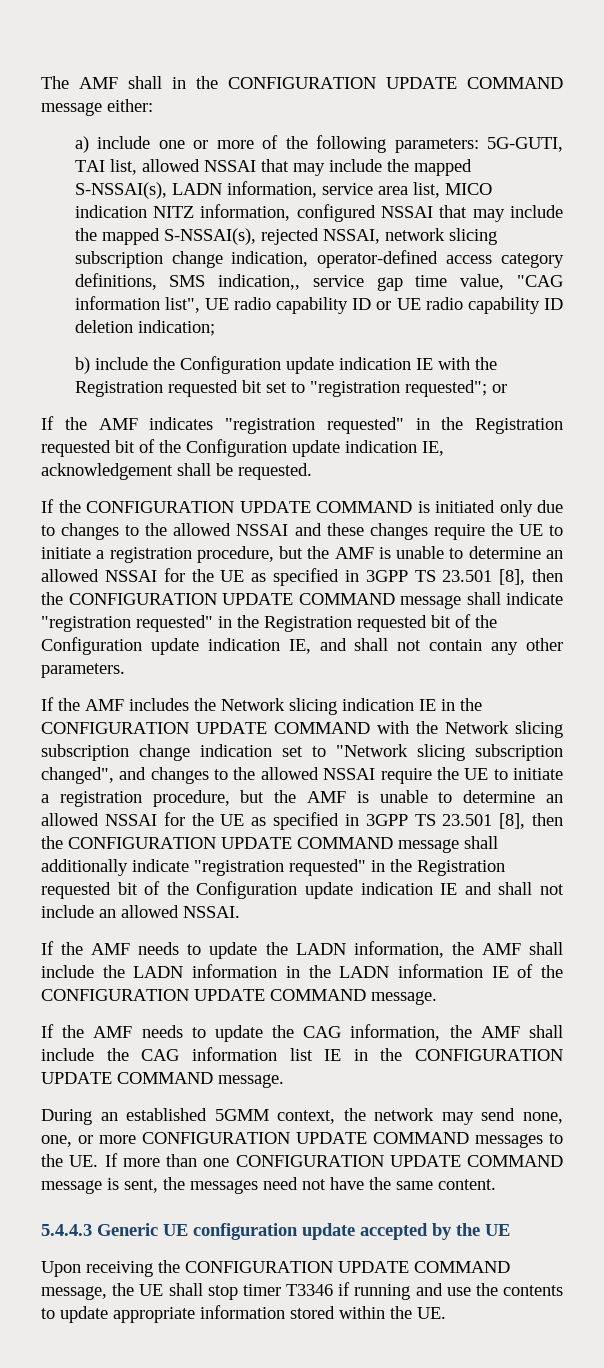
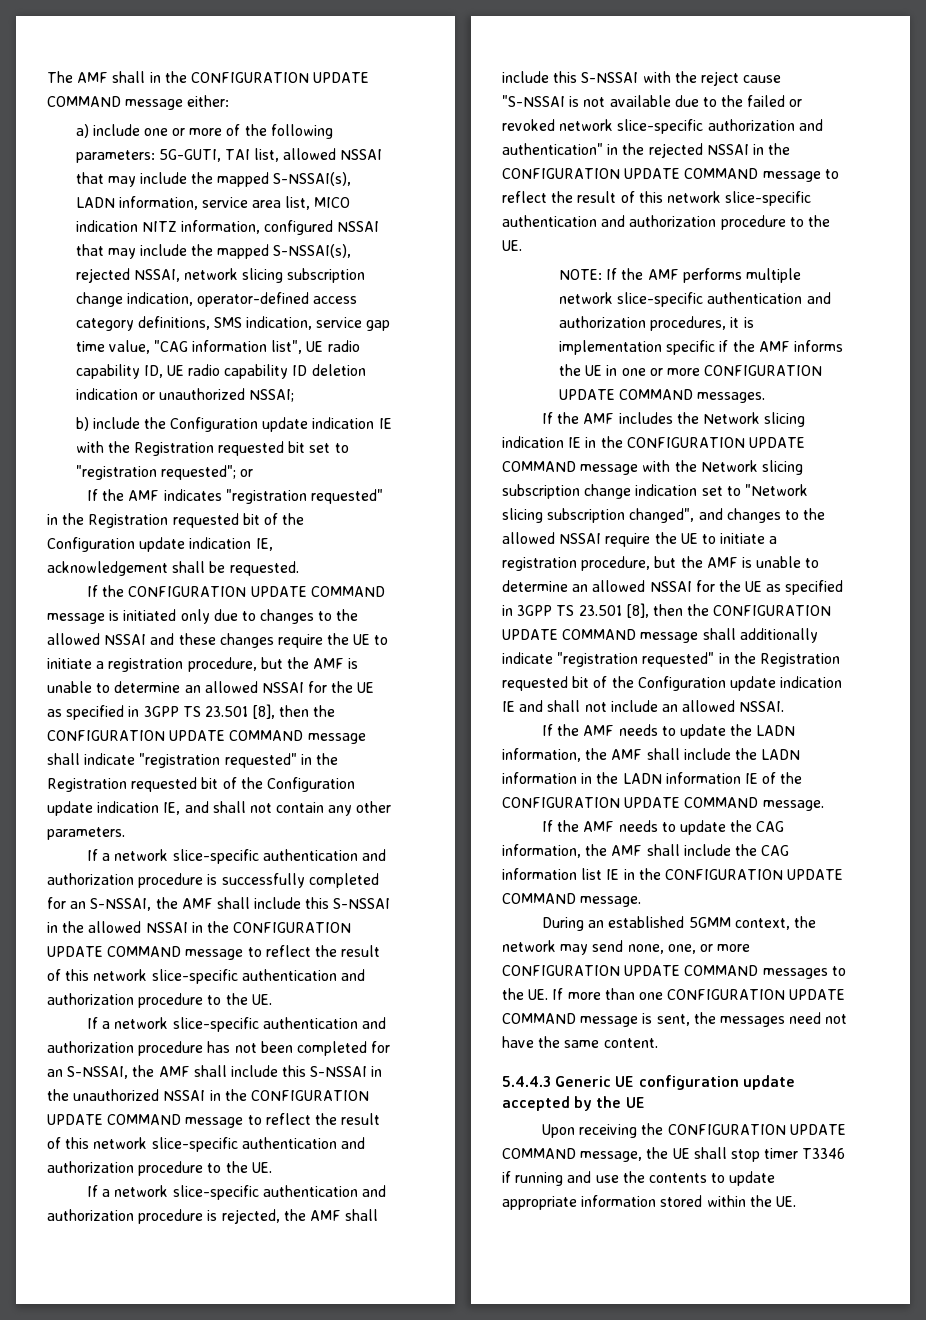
- 5G-GUTI, TAI list, allowed NSSAI that may include the mapped S-NSSAI(s), LADN information, service area list, MICO indication NITZ information, configured NSSAI that may include the mapped S-NSSAI(s), rejected NSSAI, network slicing subscription change indication, operator-defined access category definitions, SMS indication,, service gap time value, "CAG information list", UE radio capability ID or UE radio capability ID deletion indication;
+ 5G-GUTI, TAI list, allowed NSSAI that may include the mapped S-NSSAI(s), LADN information, service area list, MICO indication NITZ information, configured NSSAI that may include the mapped S-NSSAI(s), rejected NSSAI, network slicing subscription change indication, operator-defined access category definitions, SMS indication, service gap time value, "CAG information list", UE radio capability ID, UE radio capability ID deletion indication or unauthorized NSSAI;
- If the CONFIGURATION UPDATE COMMAND is initiated only due to changes to the allowed NSSAI and these changes require the UE to initiate a registration procedure, but the AMF is unable to determine an allowed NSSAI for the UE as specified in 3GPP TS 23.501 [8], then the CONFIGURATION UPDATE COMMAND message shall indicate "registration requested" in the Registration requested bit of the Configuration update indication IE, and shall not contain any other parameters.
+ If the CONFIGURATION UPDATE COMMAND message is initiated only due to changes to the allowed NSSAI and these changes require the UE to initiate a registration procedure, but the AMF is unable to determine an allowed NSSAI for the UE as specified in 3GPP TS 23.501 [8], then the CONFIGURATION UPDATE COMMAND message shall indicate "registration requested" in the Registration requested bit of the Configuration update indication IE, and shall not contain any other parameters.
+ If a network slice-specific authentication and authorization procedure is successfully completed for an S-NSSAI, the AMF shall include this S-NSSAI in the allowed NSSAI in the CONFIGURATION UPDATE COMMAND message to reflect the result of this network slice-specific authentication and authorization procedure to the UE.
+ If a network slice-specific authentication and authorization procedure has not been completed for an S-NSSAI, the AMF shall include this S-NSSAI in the unauthorized NSSAI in the CONFIGURATION UPDATE COMMAND message to reflect the result of this network slice-specific authentication and authorization procedure to the UE.
+ If a network slice-specific authentication and authorization procedure is rejected, the AMF shall include this S-NSSAI with the reject cause "S-NSSAI is not available due to the failed or revoked network slice-specific authorization and authentication" in the rejected NSSAI in the CONFIGURATION UPDATE COMMAND message to reflect the result of this network slice-specific authentication and authorization procedure to the UE.
+ NOTE: If the AMF performs multiple network slice-specific authentication and authorization procedures, it is implementation specific if the AMF informs the UE in one or more CONFIGURATION UPDATE COMMAND messages.
- If the AMF includes the Network slicing indication IE in the CONFIGURATION UPDATE COMMAND with the Network slicing subscription change indication set to "Network slicing subscription changed", and changes to the allowed NSSAI require the UE to initiate a registration procedure, but the AMF is unable to determine an allowed NSSAI for the UE as specified in 3GPP TS 23.501 [8], then the CONFIGURATION UPDATE COMMAND message shall additionally indicate "registration requested" in the Registration requested bit of the Configuration update indication IE and shall not include an allowed NSSAI.
+ If the AMF includes the Network slicing indication IE in the CONFIGURATION UPDATE COMMAND message with the Network slicing subscription change indication set to "Network slicing subscription changed", and changes to the allowed NSSAI require the UE to initiate a registration procedure, but the AMF is unable to determine an allowed NSSAI for the UE as specified in 3GPP TS 23.501 [8], then the CONFIGURATION UPDATE COMMAND message shall additionally indicate "registration requested" in the Registration requested bit of the Configuration update indication IE and shall not include an allowed NSSAI.

